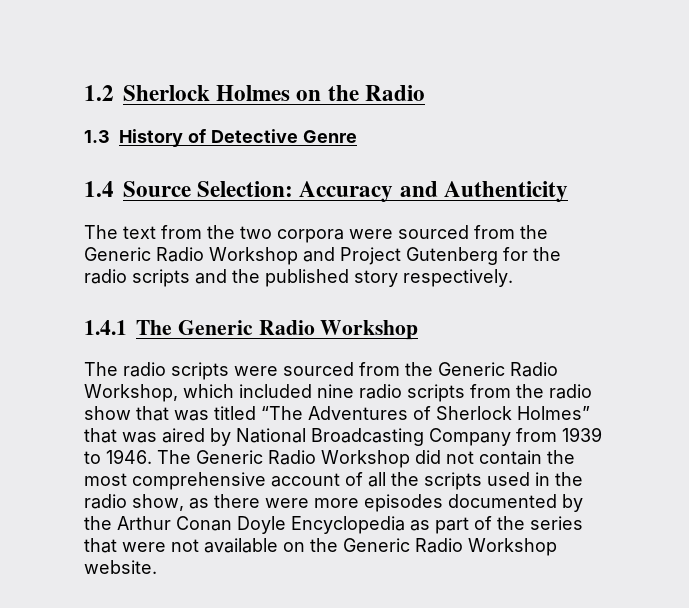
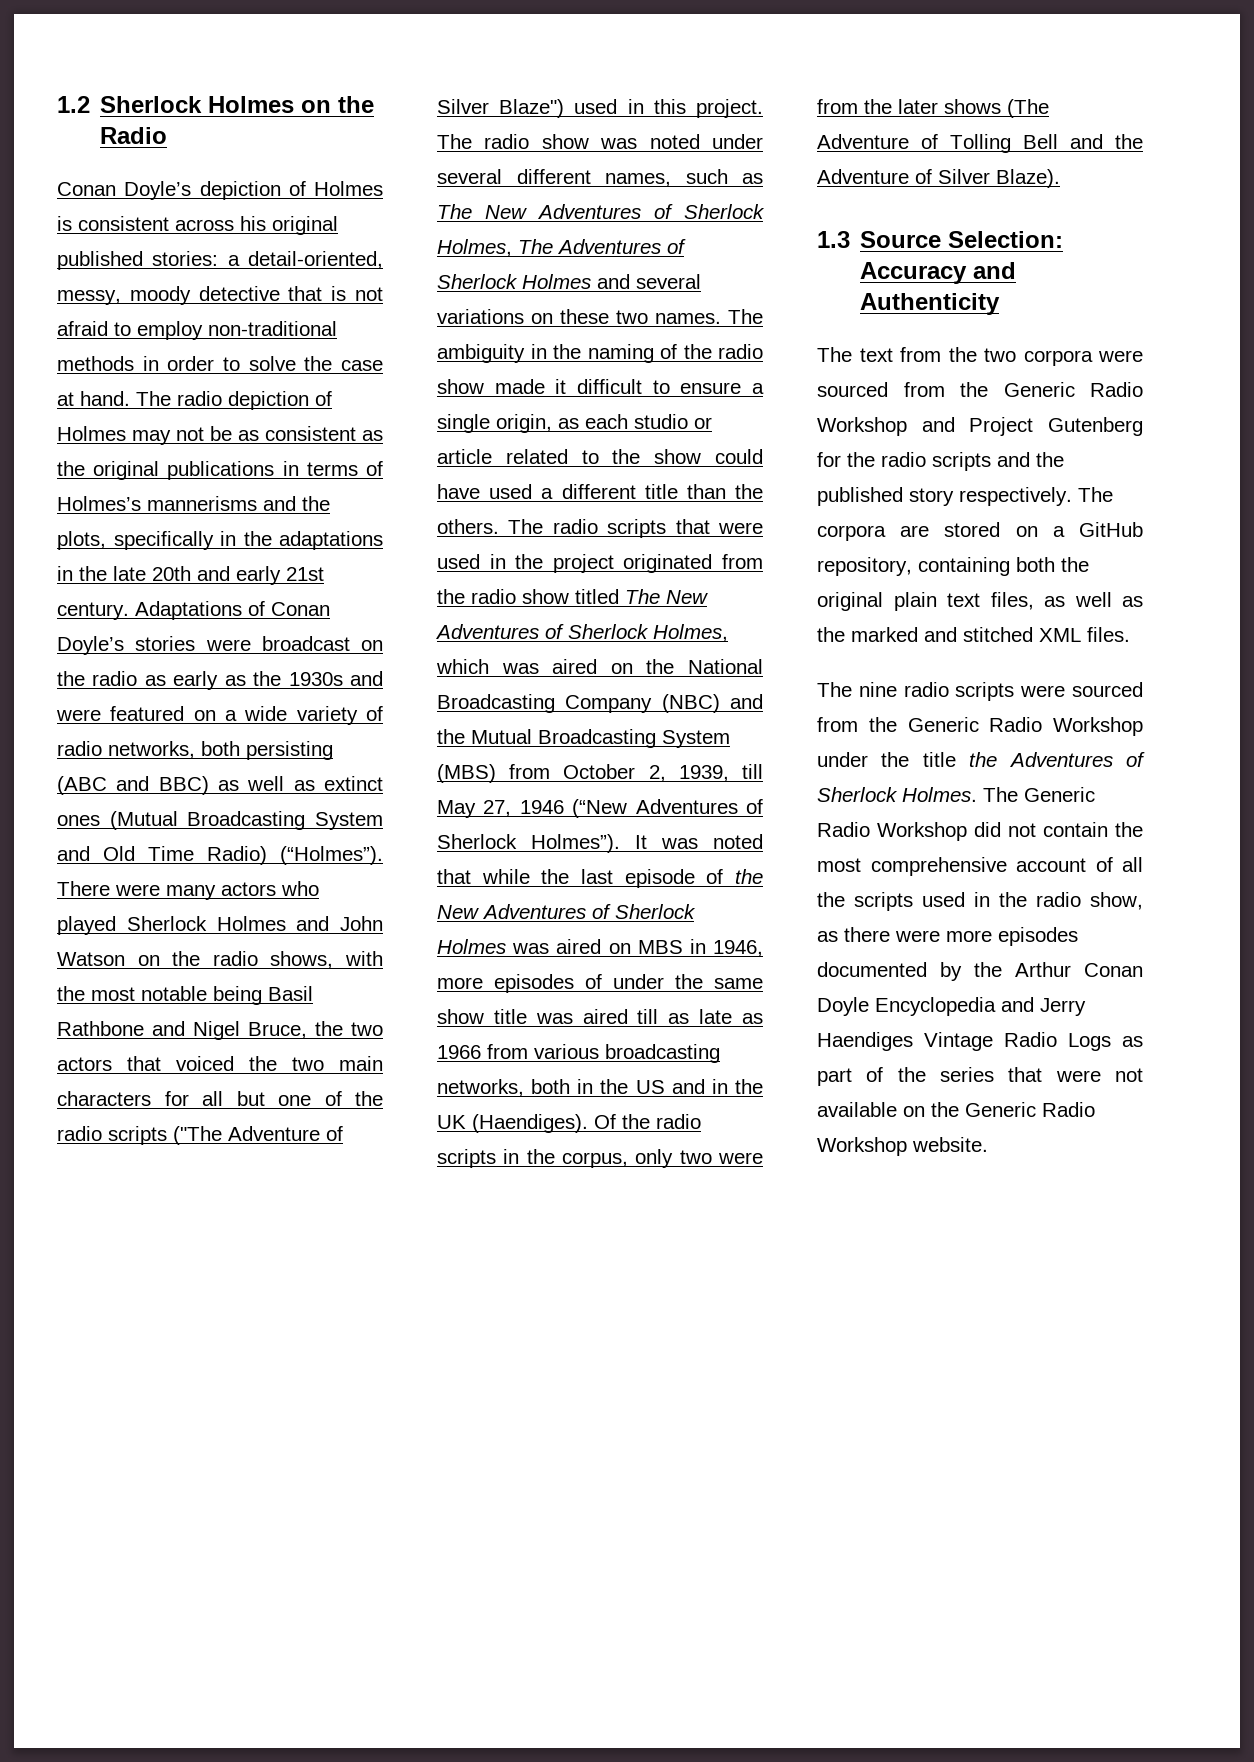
- 1.3 History of Detective Genre
- 1.4 Source Selection: Accuracy and Authenticity
+ Conan Doyle’s depiction of Holmes is consistent across his original published stories: a detail-oriented, messy, moody detective that is not afraid to employ non-traditional methods in order to solve the case at hand. The radio depiction of Holmes may not be as consistent as the original publications in terms of Holmes’s mannerisms and the plots, specifically in the adaptations in the late 20th and early 21st century. Adaptations of Conan Doyle’s stories were broadcast on the radio as early as the 1930s and were featured on a wide variety of radio networks, both persisting (ABC and BBC) as well as extinct ones (Mutual Broadcasting System and Old Time Radio) (“Holmes”). There were many actors who played Sherlock Holmes and John Watson on the radio shows, with the most notable being Basil Rathbone and Nigel Bruce, the two actors that voiced the two main characters for all but one of the radio scripts ("The Adventure of Silver Blaze") used in this project. The radio show was noted under several different names, such as The New Adventures of Sherlock Holmes, The Adventures of Sherlock Holmes and several variations on these two names. The ambiguity in the naming of the radio show made it difficult to ensure a single origin, as each studio or article related to the show could have used a different title than the others. The radio scripts that were used in the project originated from the radio show titled The New Adventures of Sherlock Holmes, which was aired on the National Broadcasting Company (NBC) and the Mutual Broadcasting System (MBS) from October 2, 1939, till May 27, 1946 (“New Adventures of Sherlock Holmes”). It was noted that while the last episode of the New Adventures of Sherlock Holmes was aired on MBS in 1946, more episodes of under the same show title was aired till as late as 1966 from various broadcasting networks, both in the US and in the UK (Haendiges). Of the radio scripts in the corpus, only two were from the later shows (The Adventure of Tolling Bell and the Adventure of Silver Blaze).
+ 1.3 Source Selection: Accuracy and Authenticity
- The text from the two corpora were sourced from the Generic Radio Workshop and Project Gutenberg for the radio scripts and the published story respectively.
- 1.4.1 The Generic Radio Workshop
- The radio scripts were sourced from the Generic Radio Workshop, which included nine radio scripts from the radio show that was titled “The Adventures of Sherlock Holmes” that was aired by National Broadcasting Company from 1939 to 1946.
+ The text from the two corpora were sourced from the Generic Radio Workshop and Project Gutenberg for the radio scripts and the published story respectively. The corpora are stored on a GitHub repository, containing both the original plain text files, as well as the marked and stitched XML files.
+ The nine radio scripts were sourced from the Generic Radio Workshop under the title the Adventures of Sherlock Holmes.
- The Generic Radio Workshop did not contain the most comprehensive account of all the scripts used in the radio show, as there were more episodes documented by the Arthur Conan Doyle Encyclopedia as part of the series that were not available on the Generic Radio Workshop website.
+ The Generic Radio Workshop did not contain the most comprehensive account of all the scripts used in the radio show, as there were more episodes documented by the Arthur Conan Doyle Encyclopedia and Jerry Haendiges Vintage Radio Logs as part of the series that were not available on the Generic Radio Workshop website.

